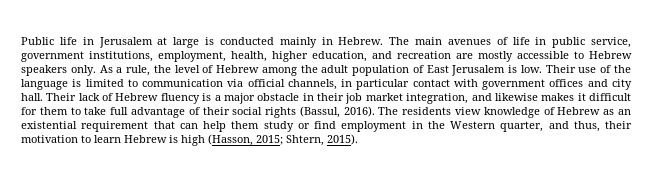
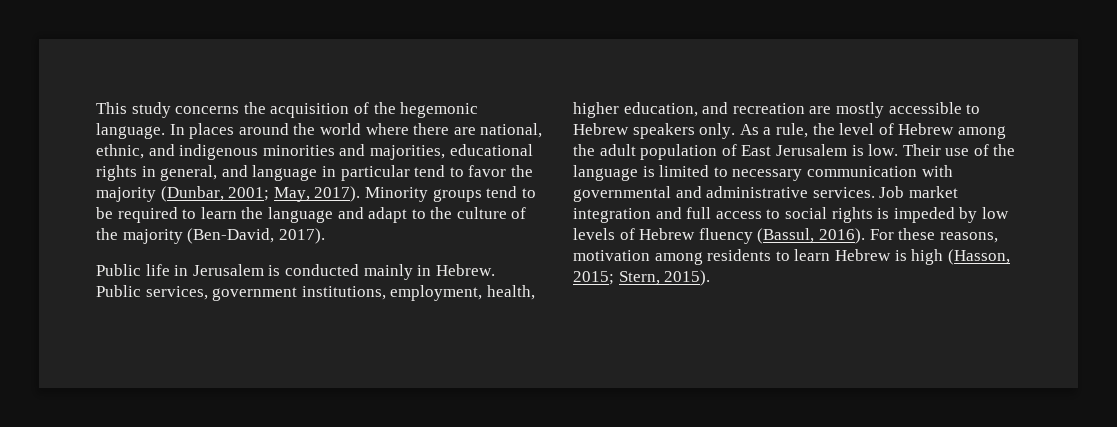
+ This study concerns the acquisition of the hegemonic language. In places around the world where there are national, ethnic, and indigenous minorities and majorities, educational rights in general, and language in particular tend to favor the majority (Dunbar, 2001; May, 2017). Minority groups tend to be required to learn the language and adapt to the culture of the majority (Ben-David, 2017).
- Public life in Jerusalem at large is conducted mainly in Hebrew.
+ Public life in Jerusalem is conducted mainly in Hebrew.
- The main avenues of life in public service, government institutions, employment, health, higher education, and recreation are mostly accessible to Hebrew speakers only.
+ Public services, government institutions, employment, health, higher education, and recreation are mostly accessible to Hebrew speakers only.
- Their use of the language is limited to communication via official channels, in particular contact with government offices and city hall. Their lack of Hebrew fluency is a major obstacle in their job market integration, and likewise makes it difficult for them to take full advantage of their social rights (Bassul, 2016). The residents view knowledge of Hebrew as an existential requirement that can help them study or find employment in the Western quarter, and thus, their motivation to learn Hebrew is high (Hasson, 2015; Shtern, 2015).
+ Their use of the language is limited to necessary communication with governmental and administrative services. Job market integration and full access to social rights is impeded by low levels of Hebrew fluency (Bassul, 2016). For these reasons, motivation among residents to learn Hebrew is high (Hasson, 2015; Stern, 2015).

